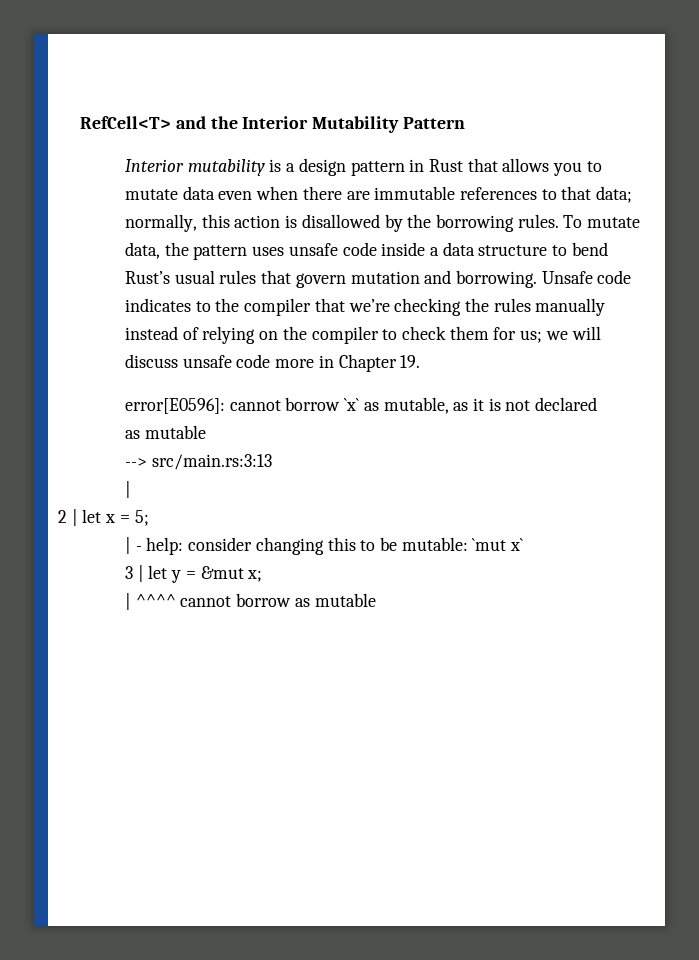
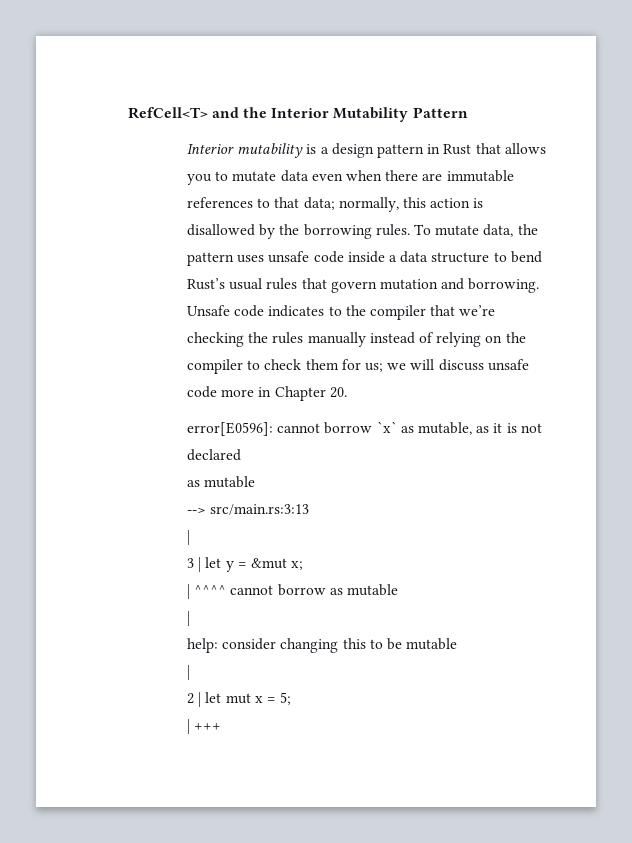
- Unsafe code indicates to the compiler that we’re checking the rules manually instead of relying on the compiler to check them for us; we will discuss unsafe code more in Chapter 19.
+ Unsafe code indicates to the compiler that we’re checking the rules manually instead of relying on the compiler to check them for us; we will discuss unsafe code more in Chapter 20.
- 2 | let x = 5;
- | - help: consider changing this to be mutable: `mut x`
  | ^^^^ cannot borrow as mutable
+ |
+ help: consider changing this to be mutable
+ |
+ 2 | let mut x = 5;
+ | +++

